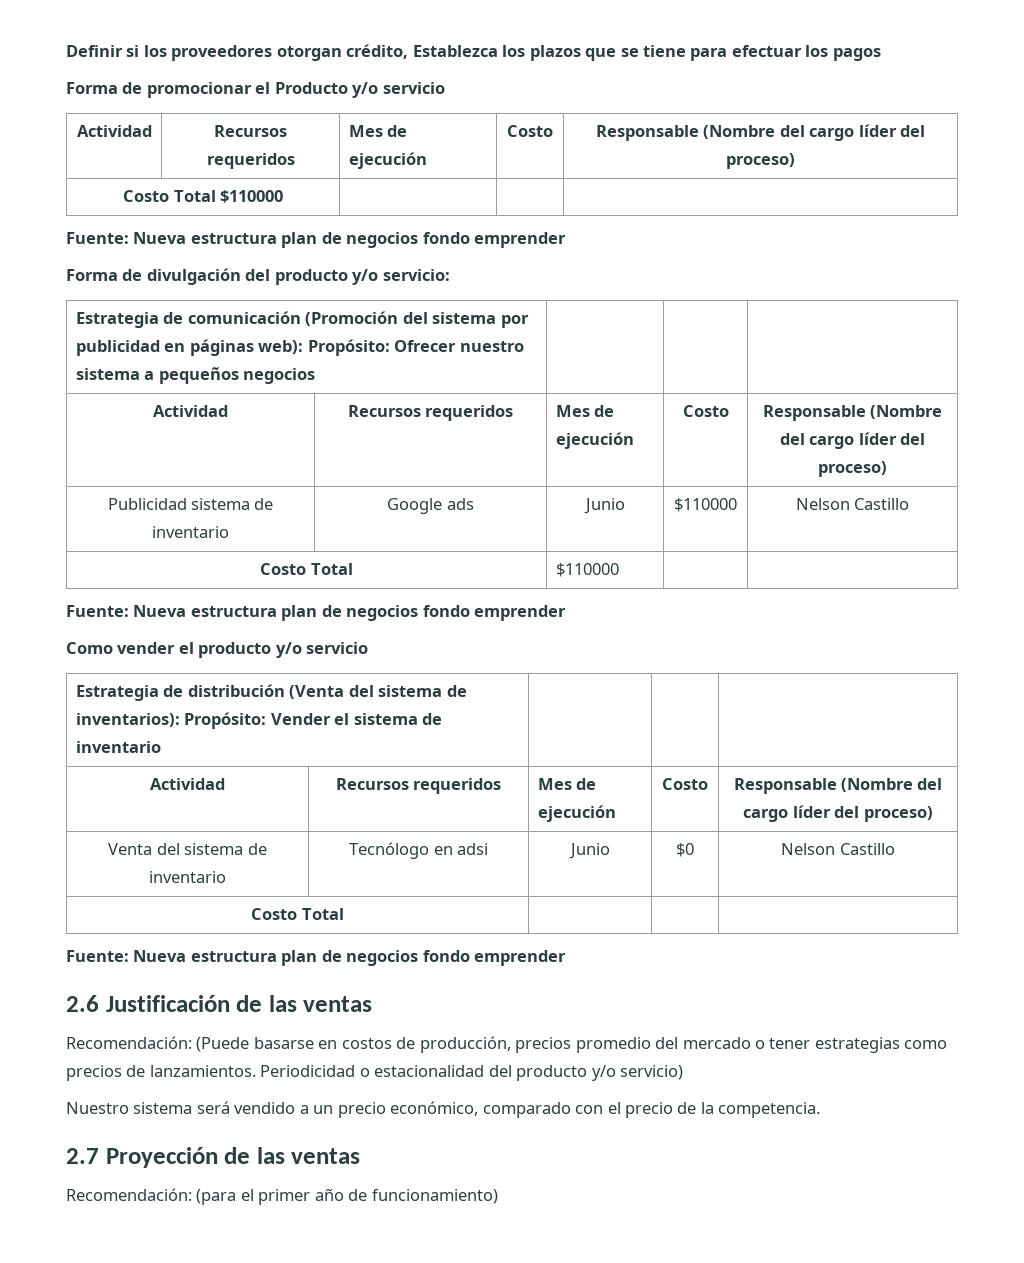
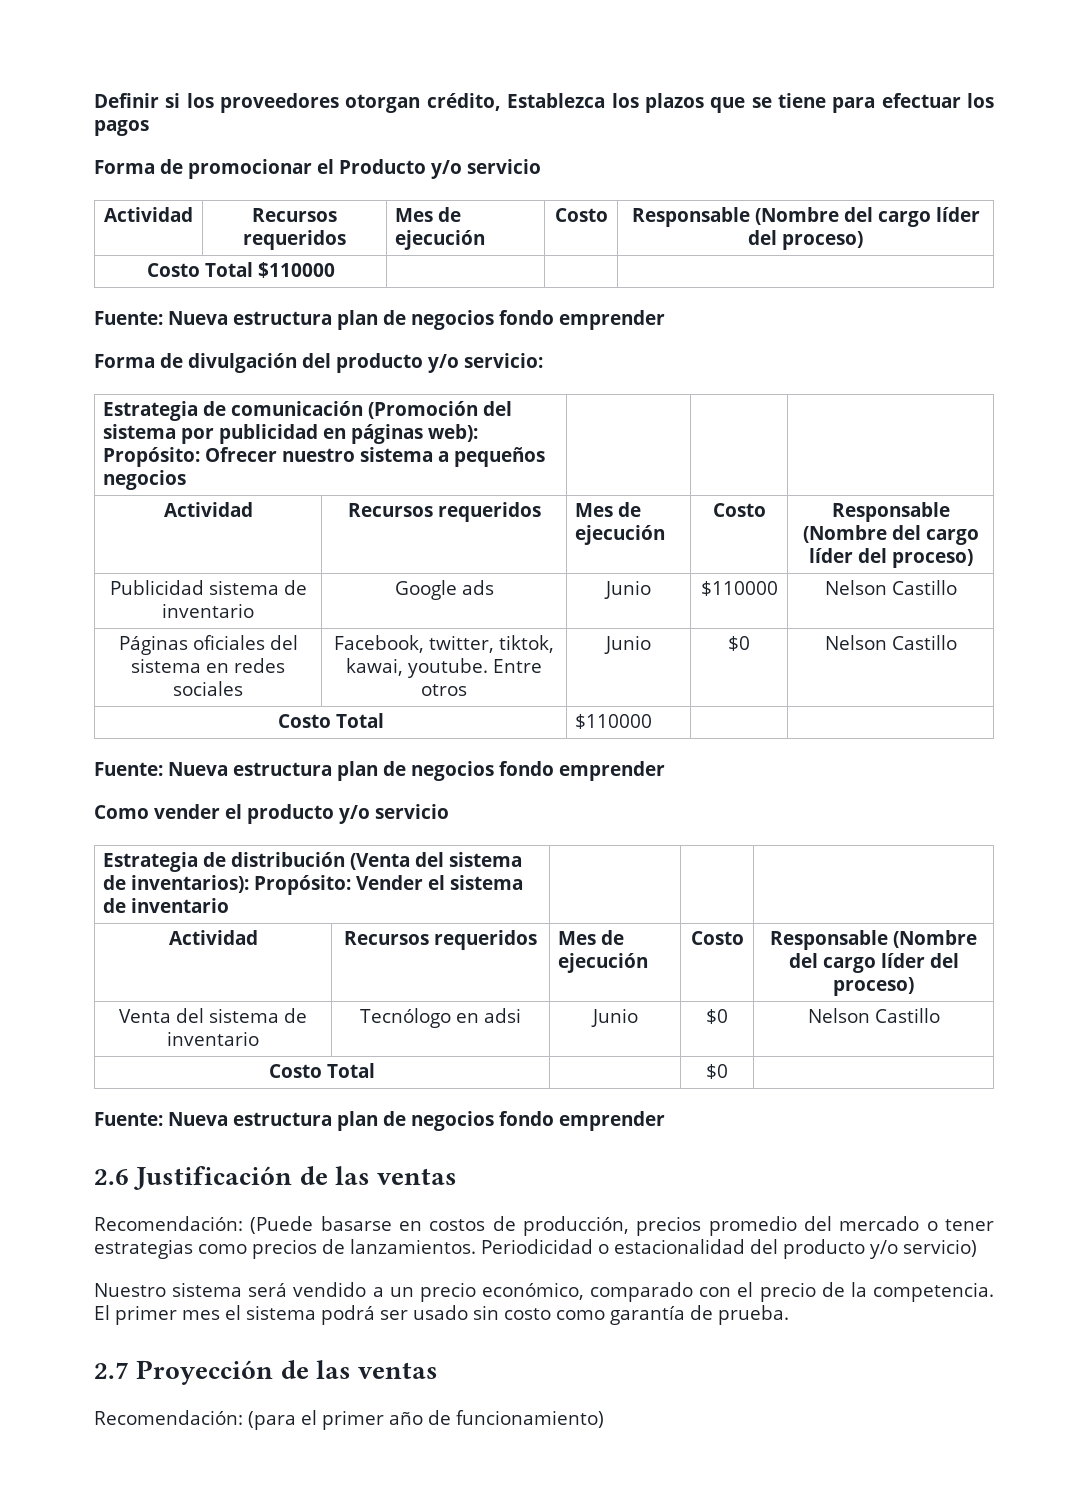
+ Páginas oficiales del sistema en redes sociales | Facebook, twitter, tiktok, kawai, youtube. Entre otros | Junio | $0 | Nelson Castillo
- Costo Total | | |
+ Costo Total | | $0 |
+ El primer mes el sistema podrá ser usado sin costo como garantía de prueba.

